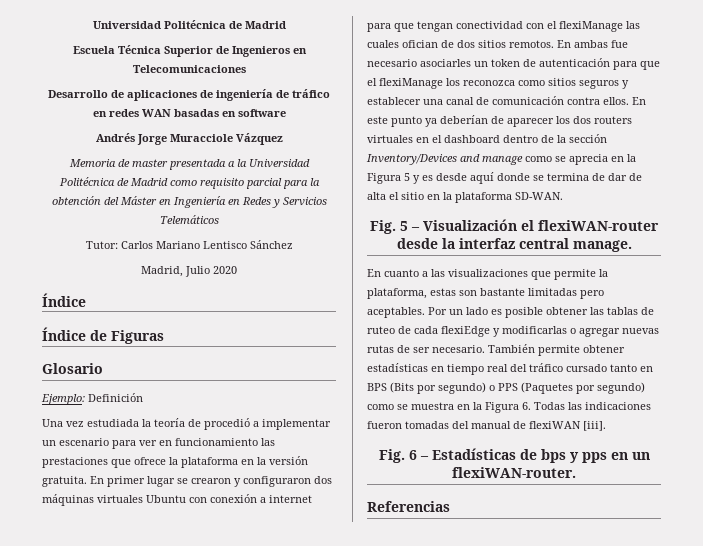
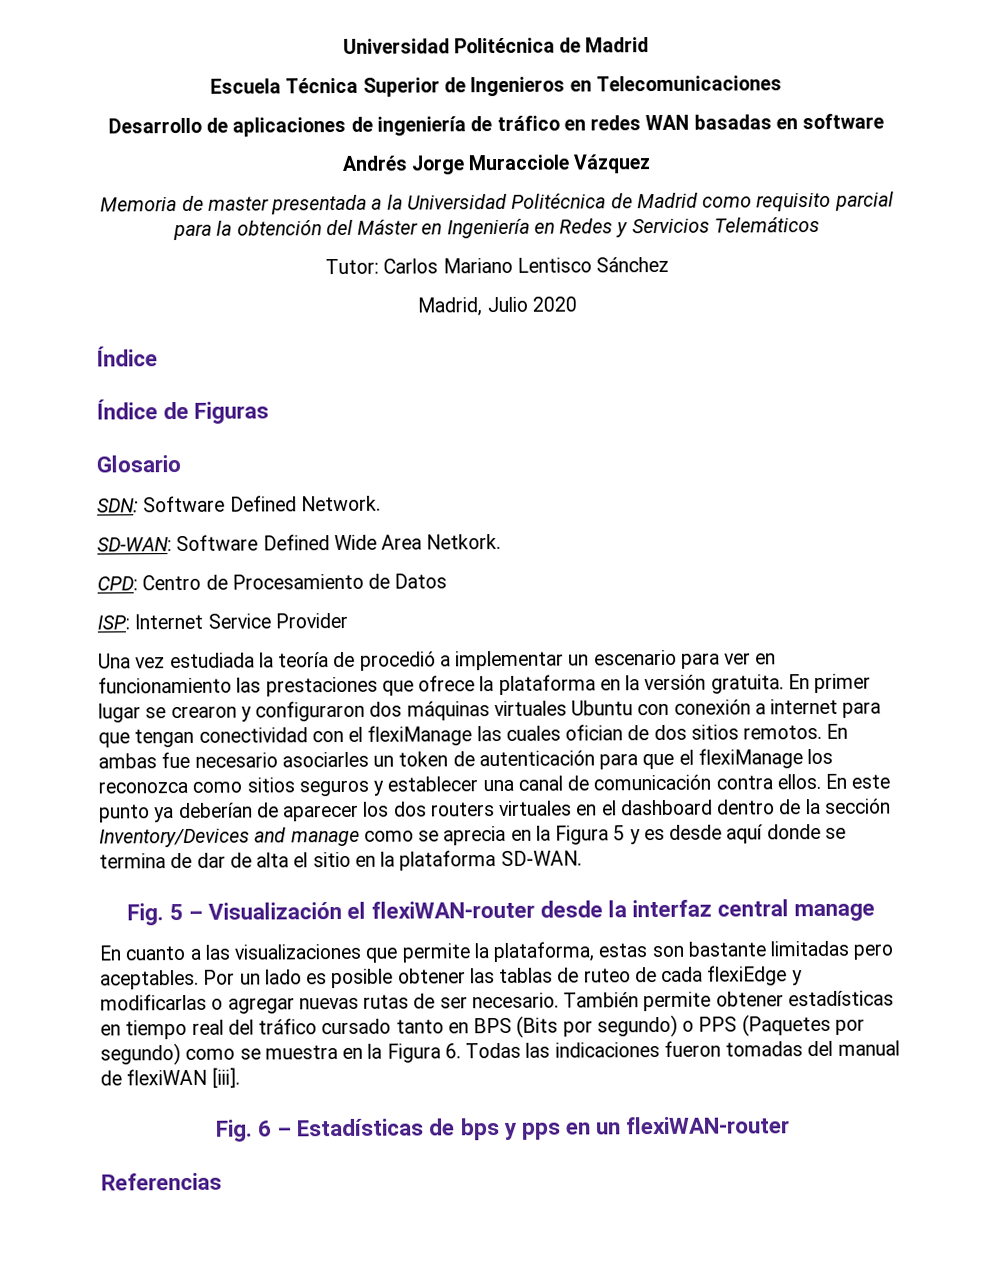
- Ejemplo: Definición
+ SDN: Software Defined Network.
+ SD-WAN: Software Defined Wide Area Netkork.
+ CPD: Centro de Procesamiento de Datos
+ ISP: Internet Service Provider
- Fig. 5 – Visualización el flexiWAN-router desde la interfaz central manage.
+ Fig. 5 – Visualización el flexiWAN-router desde la interfaz central manage
- Fig. 6 – Estadísticas de bps y pps en un flexiWAN-router.
+ Fig. 6 – Estadísticas de bps y pps en un flexiWAN-router

